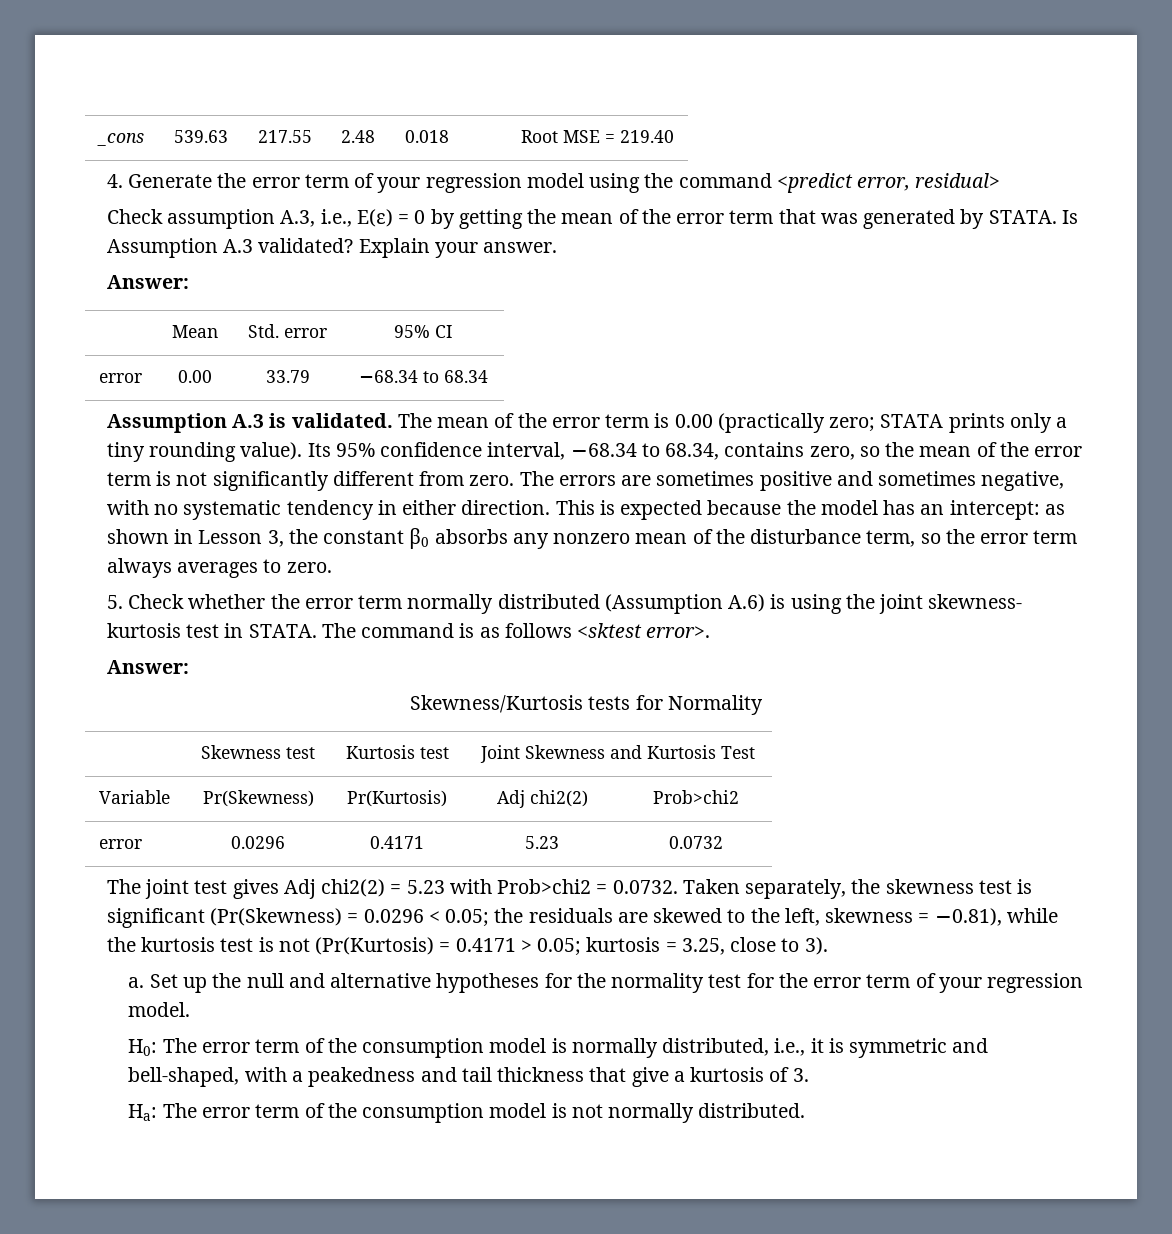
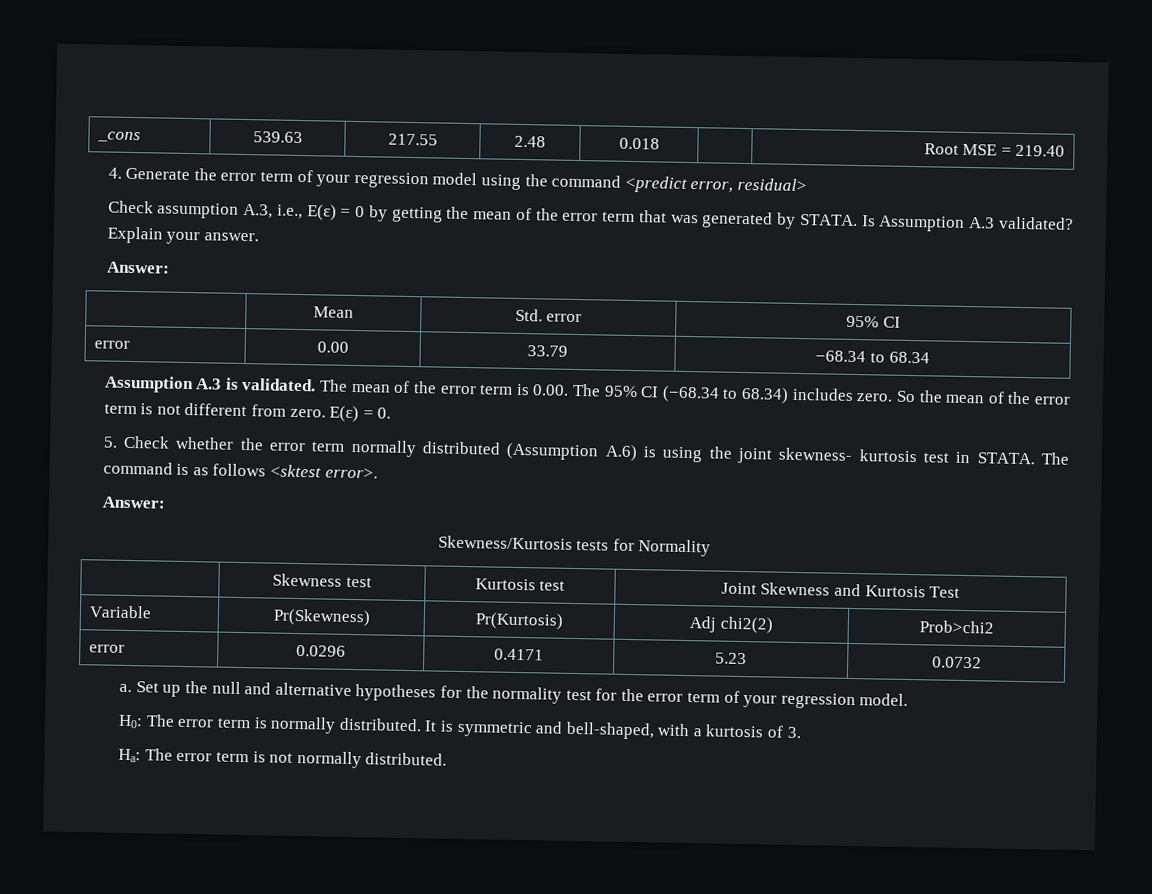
- The mean of the error term is 0.00 (practically zero; STATA prints only a tiny rounding value). Its 95% confidence interval, −68.34 to 68.34, contains zero, so the mean of the error term is not significantly different from zero.
+ The mean of the error term is 0.00. The 95% CI (−68.34 to 68.34) includes zero. So the mean of the error term is not different from zero.
- The errors are sometimes positive and sometimes negative, with no systematic tendency in either direction. This is expected because the model has an intercept: as shown in Lesson 3, the constant β0 absorbs any nonzero mean of the disturbance term, so the error term always averages to zero.
+ E(ε) = 0.
- The joint test gives Adj chi2(2) = 5.23 with Prob>chi2 = 0.0732. Taken separately, the skewness test is significant (Pr(Skewness) = 0.0296 < 0.05; the residuals are skewed to the left, skewness = −0.81), while the kurtosis test is not (Pr(Kurtosis) = 0.4171 > 0.05; kurtosis = 3.25, close to 3).
- H0: The error term of the consumption model is normally distributed, i.e., it is symmetric and bell-shaped, with a peakedness and tail thickness that give a kurtosis of 3.
+ H0: The error term is normally distributed. It is symmetric and bell-shaped, with a kurtosis of 3.
- Ha: The error term of the consumption model is not normally distributed.
+ Ha: The error term is not normally distributed.

